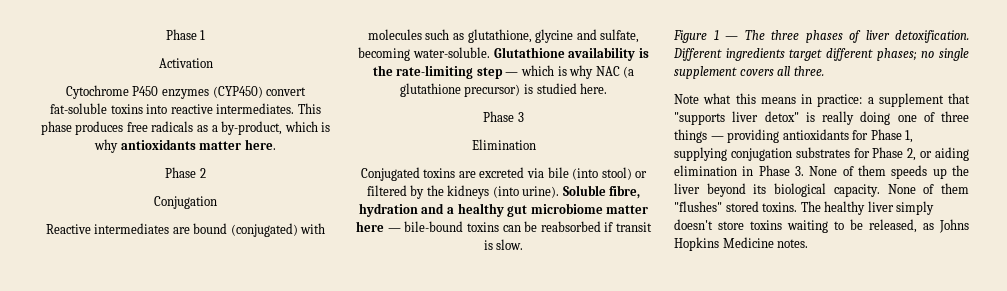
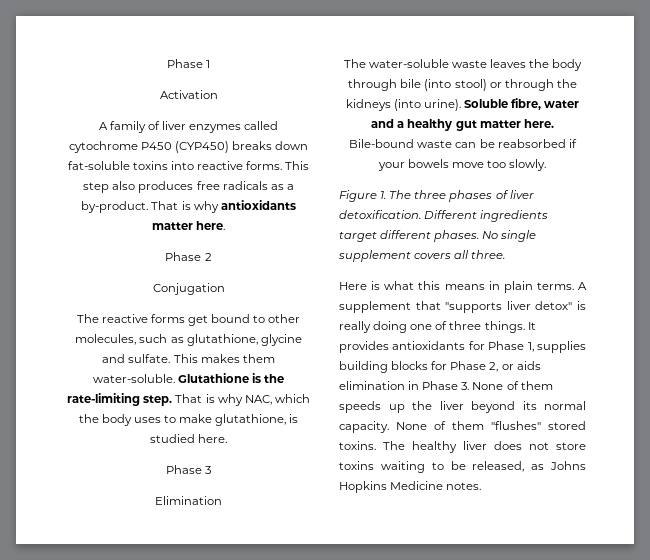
- Cytochrome P450 enzymes (CYP450) convert fat-soluble toxins into reactive intermediates. This phase produces free radicals as a by-product, which is why antioxidants matter here.
+ A family of liver enzymes called cytochrome P450 (CYP450) breaks down fat-soluble toxins into reactive forms. This step also produces free radicals as a by-product. That is why antioxidants matter here.
- Reactive intermediates are bound (conjugated) with molecules such as glutathione, glycine and sulfate, becoming water-soluble.
+ The reactive forms get bound to other molecules, such as glutathione, glycine and sulfate. This makes them water-soluble.
- Glutathione availability is the rate-limiting step — which is why NAC (a glutathione precursor) is studied here.
+ Glutathione is the rate-limiting step. That is why NAC, which the body uses to make glutathione, is studied here.
- Conjugated toxins are excreted via bile (into stool) or filtered by the kidneys (into urine).
+ The water-soluble waste leaves the body through bile (into stool) or through the kidneys (into urine).
- Soluble fibre, hydration and a healthy gut microbiome matter here — bile-bound toxins can be reabsorbed if transit is slow.
+ Soluble fibre, water and a healthy gut matter here. Bile-bound waste can be reabsorbed if your bowels move too slowly.
- Figure 1 — The three phases of liver detoxification.
+ Figure 1. The three phases of liver detoxification.
- Different ingredients target different phases; no single supplement covers all three.
+ Different ingredients target different phases. No single supplement covers all three.
- Note what this means in practice: a supplement that "supports liver detox" is really doing one of three things — providing antioxidants for Phase 1, supplying conjugation substrates for Phase 2, or aiding elimination in Phase 3. None of them speeds up the liver beyond its biological capacity.
+ Here is what this means in plain terms. A supplement that "supports liver detox" is really doing one of three things. It provides antioxidants for Phase 1, supplies building blocks for Phase 2, or aids elimination in Phase 3. None of them speeds up the liver beyond its normal capacity.
- The healthy liver simply doesn't store toxins waiting to be released, as Johns Hopkins Medicine notes.
+ The healthy liver does not store toxins waiting to be released, as Johns Hopkins Medicine notes.

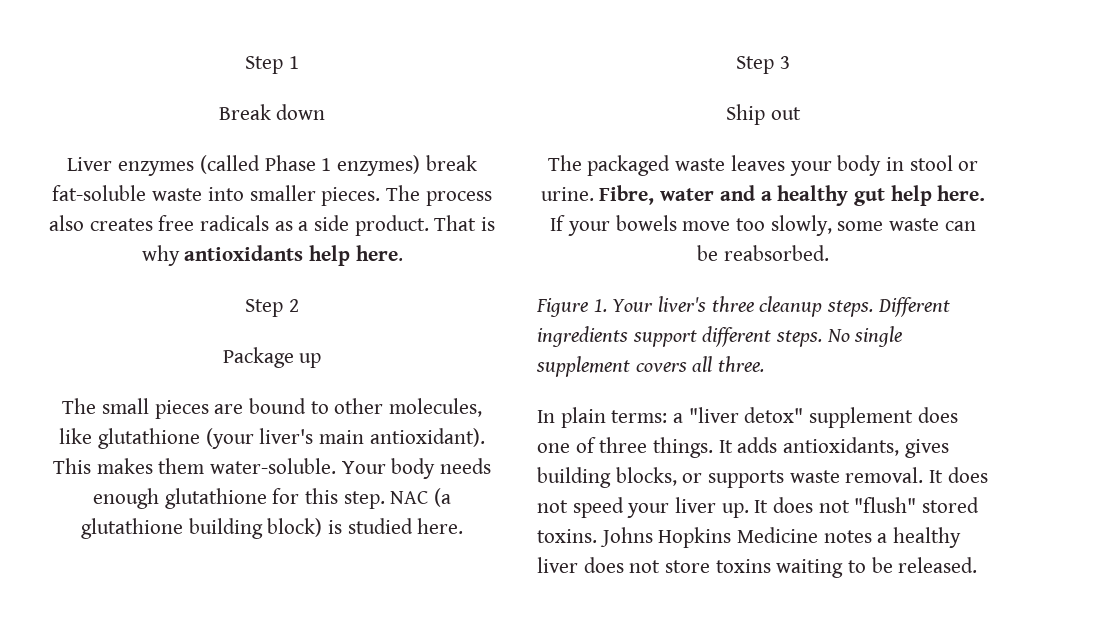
- Phase 1
- Activation
- A family of liver enzymes called cytochrome P450 (CYP450) breaks down fat-soluble toxins into reactive forms. This step also produces free radicals as a by-product.
+ Step 1
+ Break down
+ Liver enzymes (called Phase 1 enzymes) break fat-soluble waste into smaller pieces. The process also creates free radicals as a side product.
- That is why antioxidants matter here.
- Phase 2
+ That is why antioxidants help here.
+ Step 2
- Conjugation
- The reactive forms get bound to other molecules, such as glutathione, glycine and sulfate. This makes them water-soluble. Glutathione is the rate-limiting step. That is why NAC, which the body uses to make glutathione, is studied here.
+ Package up
+ The small pieces are bound to other molecules, like glutathione (your liver's main antioxidant). This makes them water-soluble. Your body needs enough glutathione for this step. NAC (a glutathione building block) is studied here.
- Phase 3
+ Step 3
- Elimination
- The water-soluble waste leaves the body through bile (into stool) or through the kidneys (into urine). Soluble fibre, water and a healthy gut matter here. Bile-bound waste can be reabsorbed if your bowels move too slowly.
- Figure 1. The three phases of liver detoxification. Different ingredients target different phases.
+ Ship out
+ The packaged waste leaves your body in stool or urine. Fibre, water and a healthy gut help here. If your bowels move too slowly, some waste can be reabsorbed.
+ Figure 1. Your liver's three cleanup steps. Different ingredients support different steps.
- Here is what this means in plain terms. A supplement that "supports liver detox" is really doing one of three things.
+ In plain terms: a "liver detox" supplement does one of three things.
- It provides antioxidants for Phase 1, supplies building blocks for Phase 2, or aids elimination in Phase 3. None of them speeds up the liver beyond its normal capacity. None of them "flushes" stored toxins. The healthy liver does not store toxins waiting to be released, as Johns Hopkins Medicine notes.
+ It adds antioxidants, gives building blocks, or supports waste removal. It does not speed your liver up. It does not "flush" stored toxins. Johns Hopkins Medicine notes a healthy liver does not store toxins waiting to be released.

